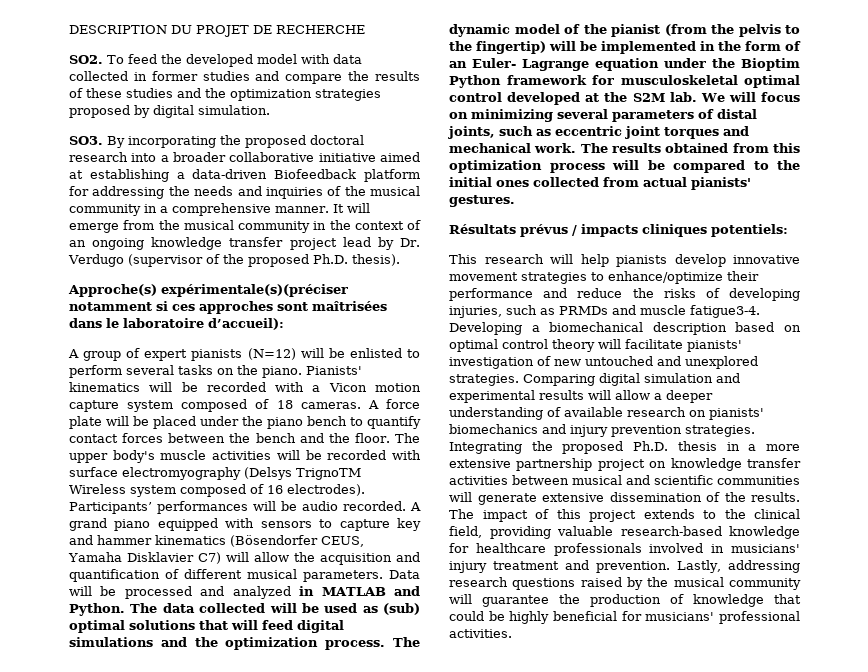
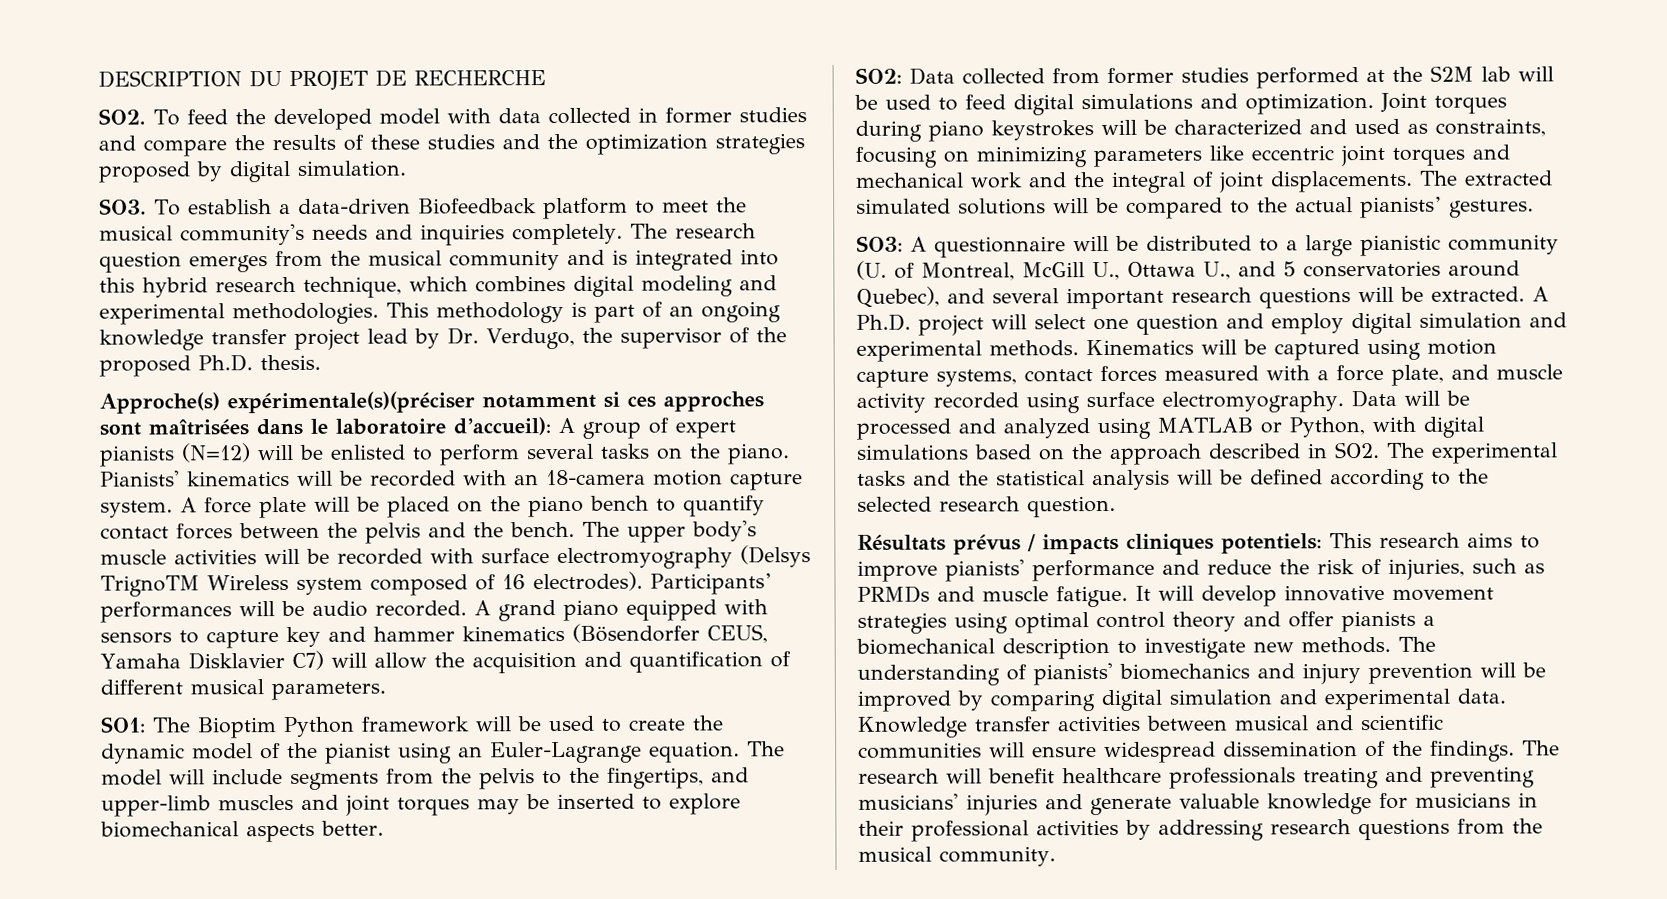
- SO3. By incorporating the proposed doctoral research into a broader collaborative initiative aimed at establishing a data-driven Biofeedback platform for addressing the needs and inquiries of the musical community in a comprehensive manner. It will emerge from the musical community in the context of an ongoing knowledge transfer project lead by Dr. Verdugo (supervisor of the proposed Ph.D. thesis).
+ SO3. To establish a data-driven Biofeedback platform to meet the musical community's needs and inquiries completely. The research question emerges from the musical community and is integrated into this hybrid research technique, which combines digital modeling and experimental methodologies. This methodology is part of an ongoing knowledge transfer project lead by Dr. Verdugo, the supervisor of the proposed Ph.D. thesis.
- Approche(s) expérimentale(s)(préciser notamment si ces approches sont maîtrisées dans le laboratoire d’accueil):
- A group of expert pianists (N=12) will be enlisted to perform several tasks on the piano.
+ Approche(s) expérimentale(s)(préciser notamment si ces approches sont maîtrisées dans le laboratoire d’accueil): A group of expert pianists (N=12) will be enlisted to perform several tasks on the piano.
- Pianists' kinematics will be recorded with a Vicon motion capture system composed of 18 cameras.
+ Pianists' kinematics will be recorded with an 18-camera motion capture system.
- A force plate will be placed under the piano bench to quantify contact forces between the bench and the floor.
+ A force plate will be placed on the piano bench to quantify contact forces between the pelvis and the bench.
- A grand piano equipped with sensors to capture key and hammer kinematics (Bösendorfer CEUS, Yamaha Disklavier C7) will allow the acquisition and quantification of different musical parameters. Data will be processed and analyzed in MATLAB and Python. The data collected will be used as (sub) optimal solutions that will feed digital simulations and the optimization process. The dynamic model of the pianist (from the pelvis to the fingertip) will be implemented in the form of an Euler- Lagrange equation under the Bioptim Python framework for musculoskeletal optimal control developed at the S2M lab. We will focus on minimizing several parameters of distal joints, such as eccentric joint torques and mechanical work. The results obtained from this optimization process will be compared to the initial ones collected from actual pianists' gestures.
+ A grand piano equipped with sensors to capture key and hammer kinematics (Bösendorfer CEUS, Yamaha Disklavier C7) will allow the acquisition and quantification of different musical parameters.
+ SO1: The Bioptim Python framework will be used to create the dynamic model of the pianist using an Euler-Lagrange equation. The model will include segments from the pelvis to the fingertips, and upper-limb muscles and joint torques may be inserted to explore biomechanical aspects better.
+ SO2: Data collected from former studies performed at the S2M lab will be used to feed digital simulations and optimization. Joint torques during piano keystrokes will be characterized and used as constraints, focusing on minimizing parameters like eccentric joint torques and mechanical work and the integral of joint displacements. The extracted simulated solutions will be compared to the actual pianists’ gestures.
+ SO3: A questionnaire will be distributed to a large pianistic community (U. of Montreal, McGill U., Ottawa U., and 5 conservatories around Quebec), and several important research questions will be extracted. A Ph.D. project will select one question and employ digital simulation and experimental methods. Kinematics will be captured using motion capture systems, contact forces measured with a force plate, and muscle activity recorded using surface electromyography. Data will be processed and analyzed using MATLAB or Python, with digital simulations based on the approach described in SO2. The experimental tasks and the statistical analysis will be defined according to the selected research question.
- Résultats prévus / impacts cliniques potentiels:
- This research will help pianists develop innovative movement strategies to enhance/optimize their performance and reduce the risks of developing injuries, such as PRMDs and muscle fatigue3-4. Developing a biomechanical description based on optimal control theory will facilitate pianists' investigation of new untouched and unexplored strategies. Comparing digital simulation and experimental results will allow a deeper understanding of available research on pianists' biomechanics and injury prevention strategies. Integrating the proposed Ph.D. thesis in a more extensive partnership project on knowledge transfer activities between musical and scientific communities will generate extensive dissemination of the results. The impact of this project extends to the clinical field, providing valuable research-based knowledge for healthcare professionals involved in musicians' injury treatment and prevention. Lastly, addressing research questions raised by the musical community will guarantee the production of knowledge that could be highly beneficial for musicians' professional activities.
+ Résultats prévus / impacts cliniques potentiels: This research aims to improve pianists' performance and reduce the risk of injuries, such as PRMDs and muscle fatigue. It will develop innovative movement strategies using optimal control theory and offer pianists a biomechanical description to investigate new methods. The understanding of pianists' biomechanics and injury prevention will be improved by comparing digital simulation and experimental data. Knowledge transfer activities between musical and scientific communities will ensure widespread dissemination of the findings. The research will benefit healthcare professionals treating and preventing musicians' injuries and generate valuable knowledge for musicians in their professional activities by addressing research questions from the musical community.

